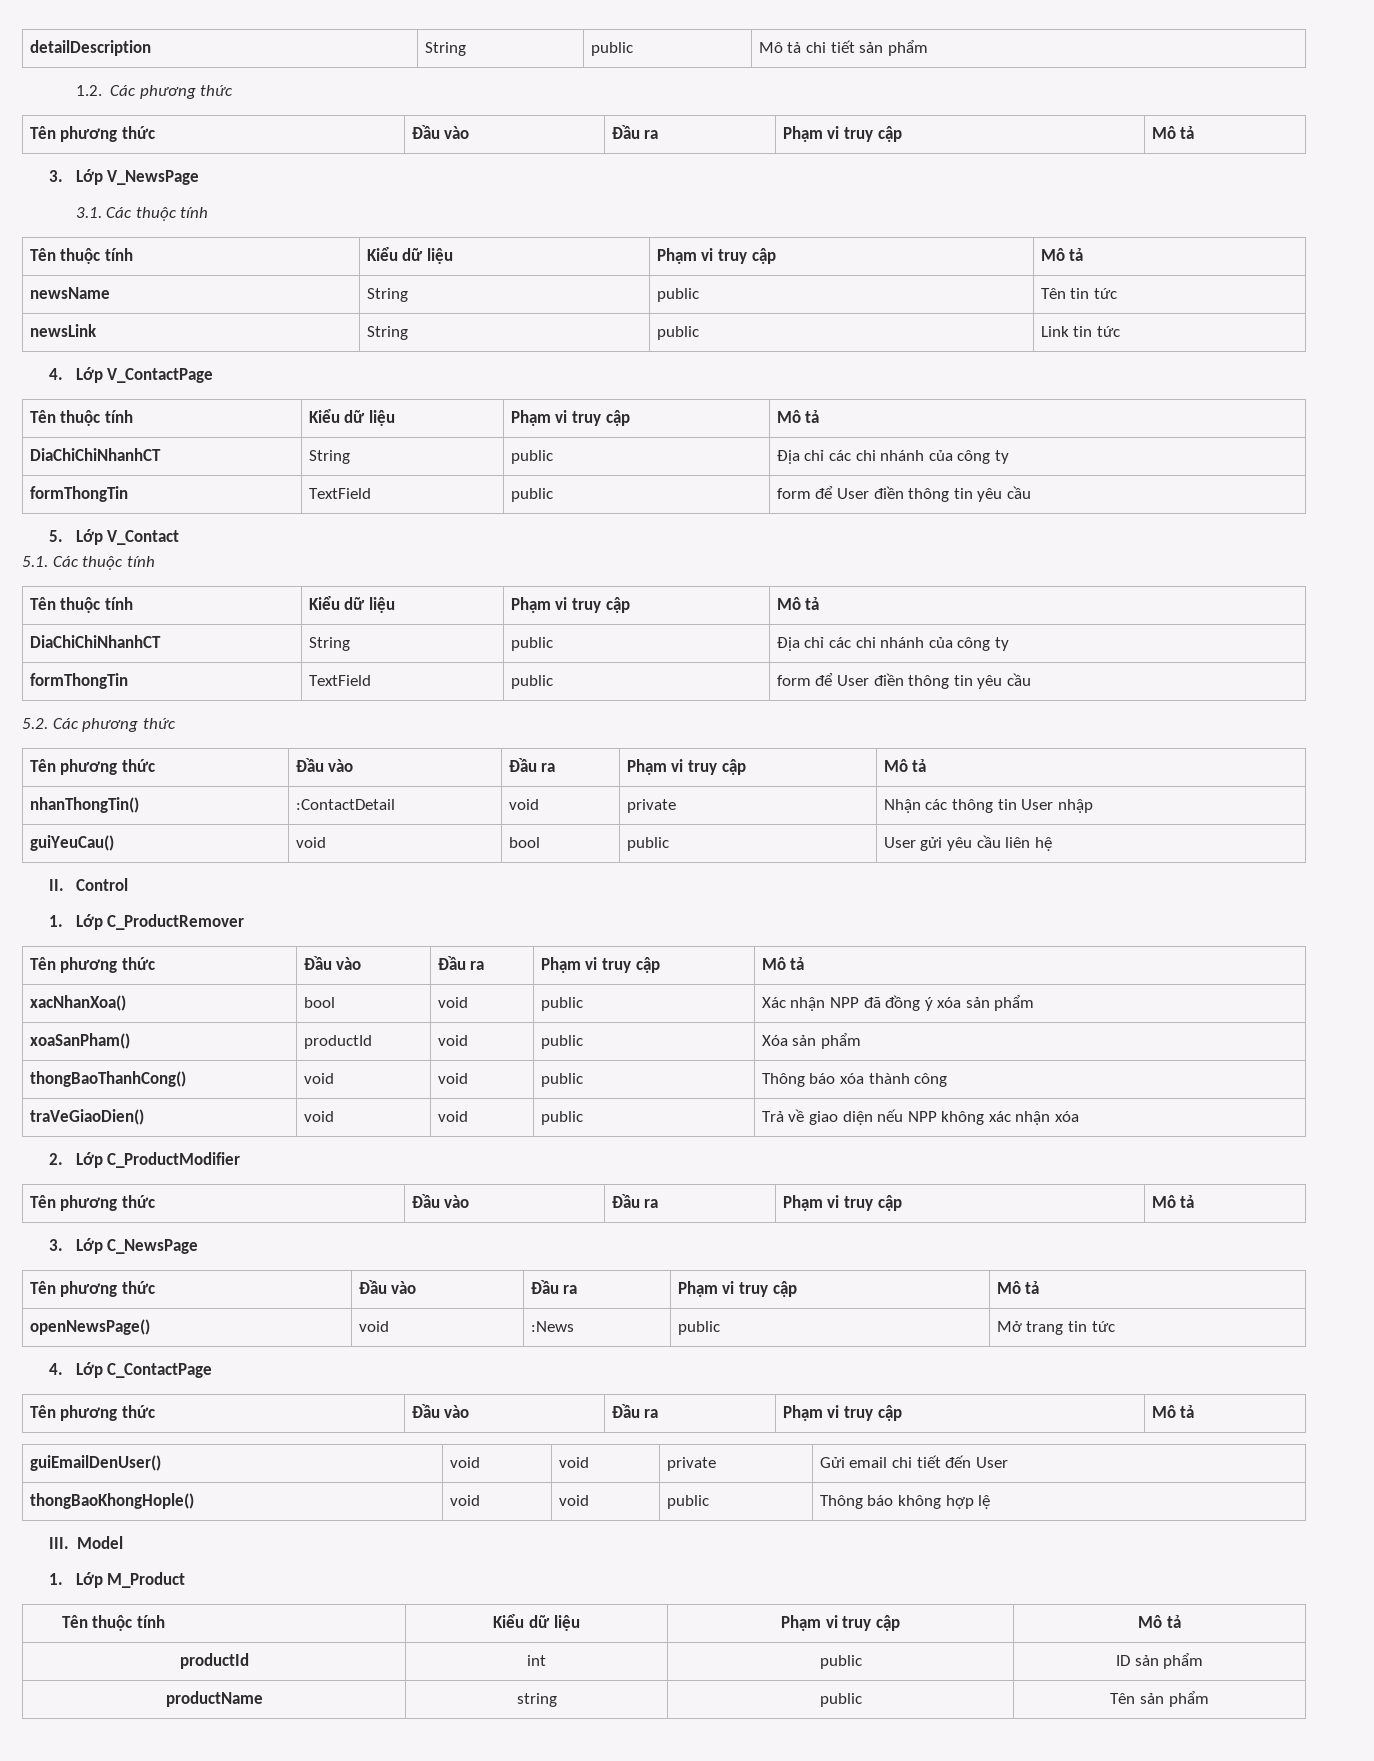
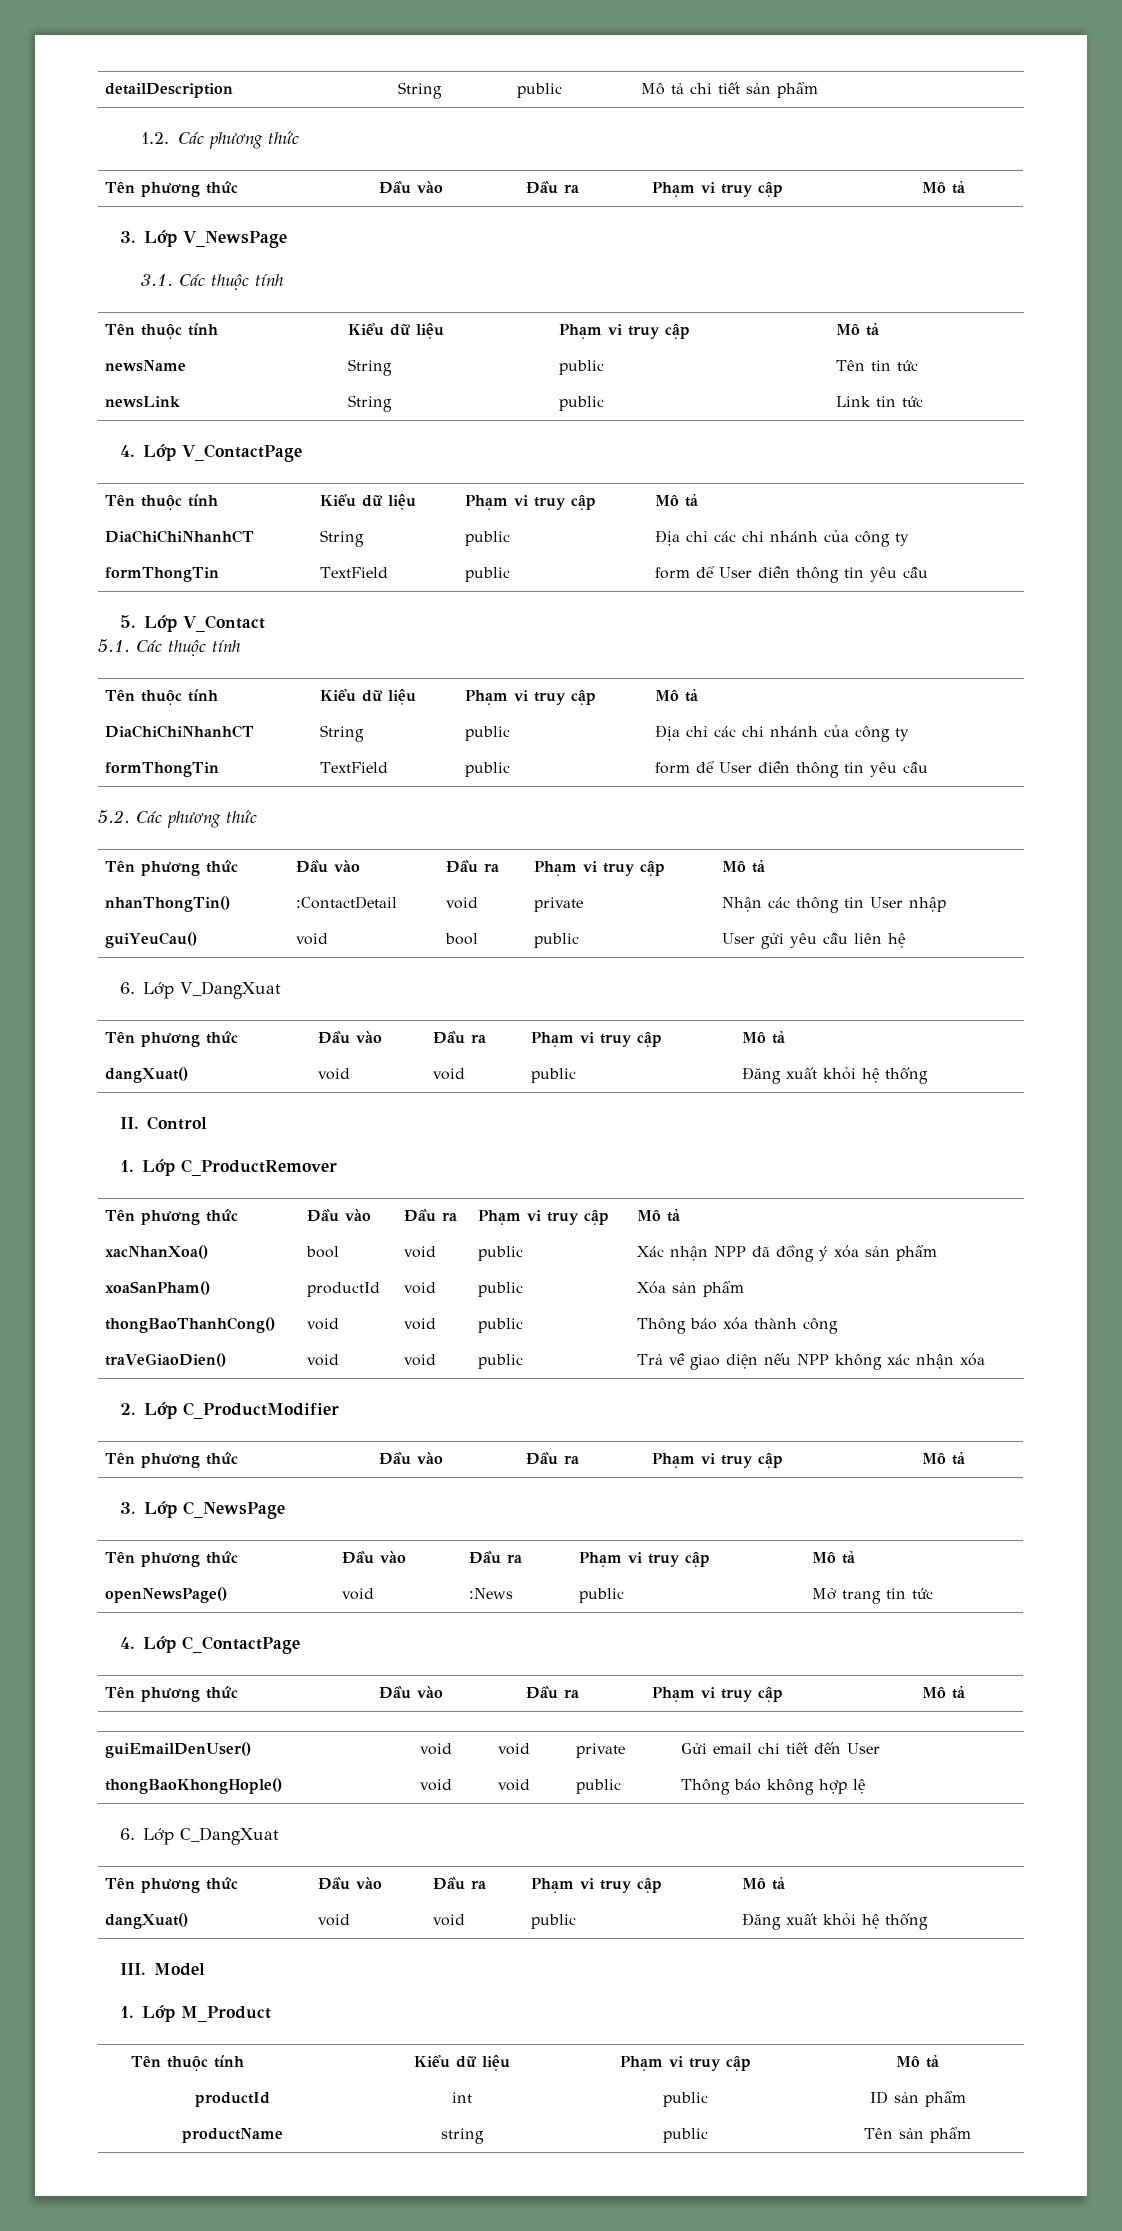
+ 6. Lớp V_DangXuat
+ Tên phương thức | Đầu vào | Đầu ra | Phạm vi truy cập | Mô tả
+ dangXuat() | void | void | public | Đăng xuất khỏi hệ thống
+ 6. Lớp C_DangXuat
+ Tên phương thức | Đầu vào | Đầu ra | Phạm vi truy cập | Mô tả
+ dangXuat() | void | void | public | Đăng xuất khỏi hệ thống

